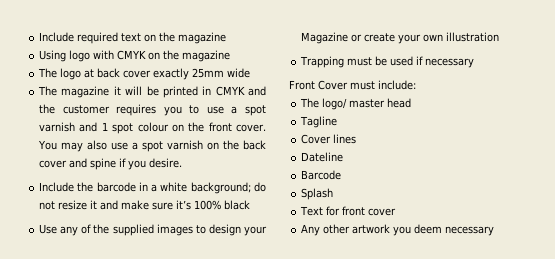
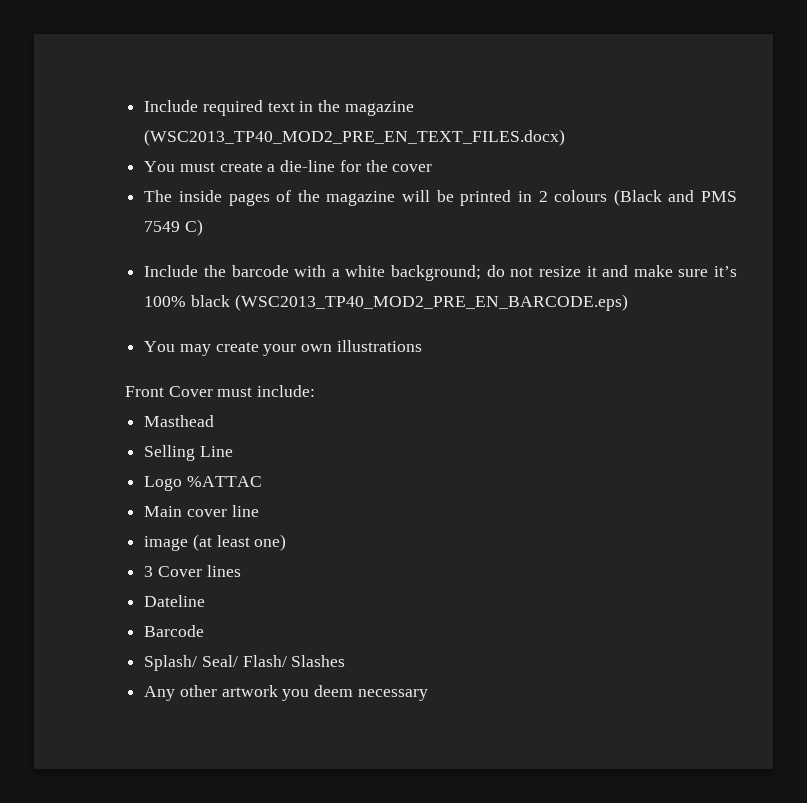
- Include required text on the magazine
- Using logo with CMYK on the magazine
- The logo at back cover exactly 25mm wide
- The magazine it will be printed in CMYK and the customer requires you to use a spot varnish and 1 spot colour on the front cover. You may also use a spot varnish on the back cover and spine if you desire.
+ Include required text in the magazine (WSC2013_TP40_MOD2_PRE_EN_TEXT_FILES.docx)
+ You must create a die-line for the cover
+ The inside pages of the magazine will be printed in 2 colours (Black and PMS 7549 C)
- Include the barcode in a white background; do not resize it and make sure it’s 100% black
- Use any of the supplied images to design your Magazine or create your own illustration
- Trapping must be used if necessary
+ Include the barcode with a white background; do not resize it and make sure it’s 100% black (WSC2013_TP40_MOD2_PRE_EN_BARCODE.eps)
+ You may create your own illustrations
  Front Cover must include:
- The logo/ master head
- Tagline
- Cover lines
+ Masthead
+ Selling Line
+ Logo %ATTAC
+ Main cover line
+ image (at least one)
+ 3 Cover lines
- Splash
- Text for front cover
+ Splash/ Seal/ Flash/ Slashes

